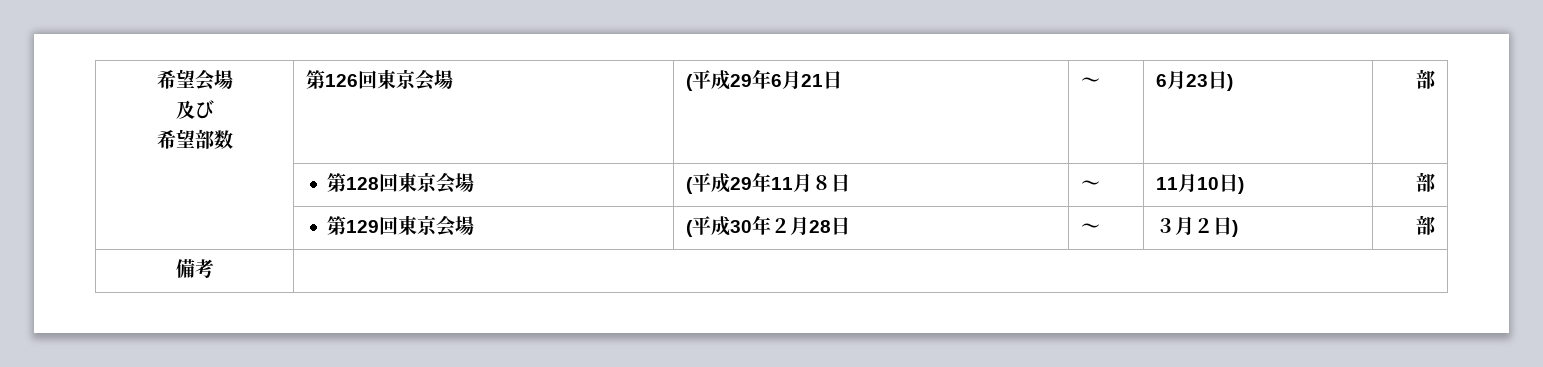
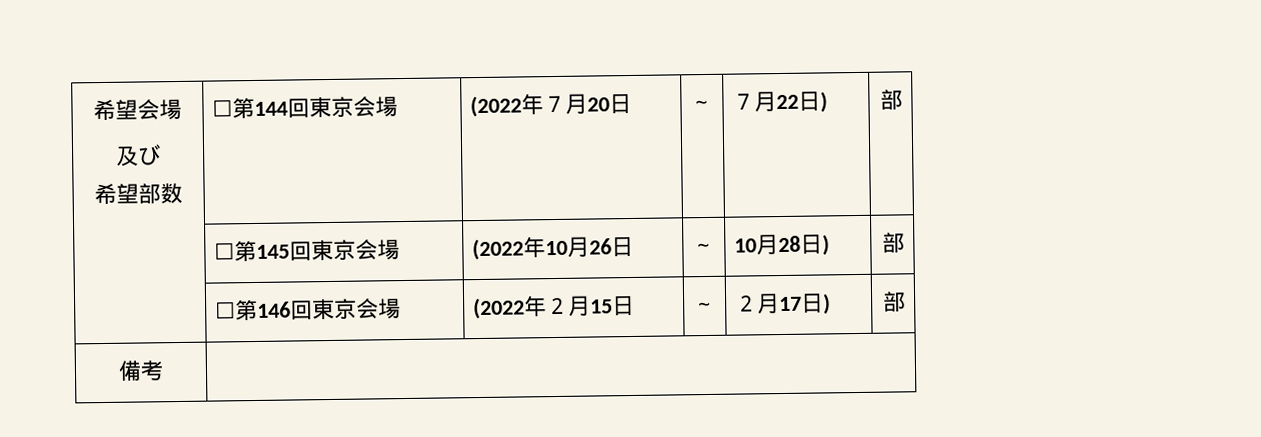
  希望会場
  及び
- 希望部数 | 第126回東京会場 | (平成29年6月21日 | ～ | 6月23日) | 部
- | 第128回東京会場 | (平成29年11月８日 | ～ | 11月10日) | 部
- | 第129回東京会場 | (平成30年２月28日 | ～ | ３月２日) | 部
+ 希望部数 | ☐第144回東京会場 | (2022年７月20日 | ～ | ７月22日) | 部
+ | ☐第145回東京会場 | (2022年10月26日 | ～ | 10月28日) | 部
+ | ☐第146回東京会場 | (2022年２月15日 | ～ | ２月17日) | 部

